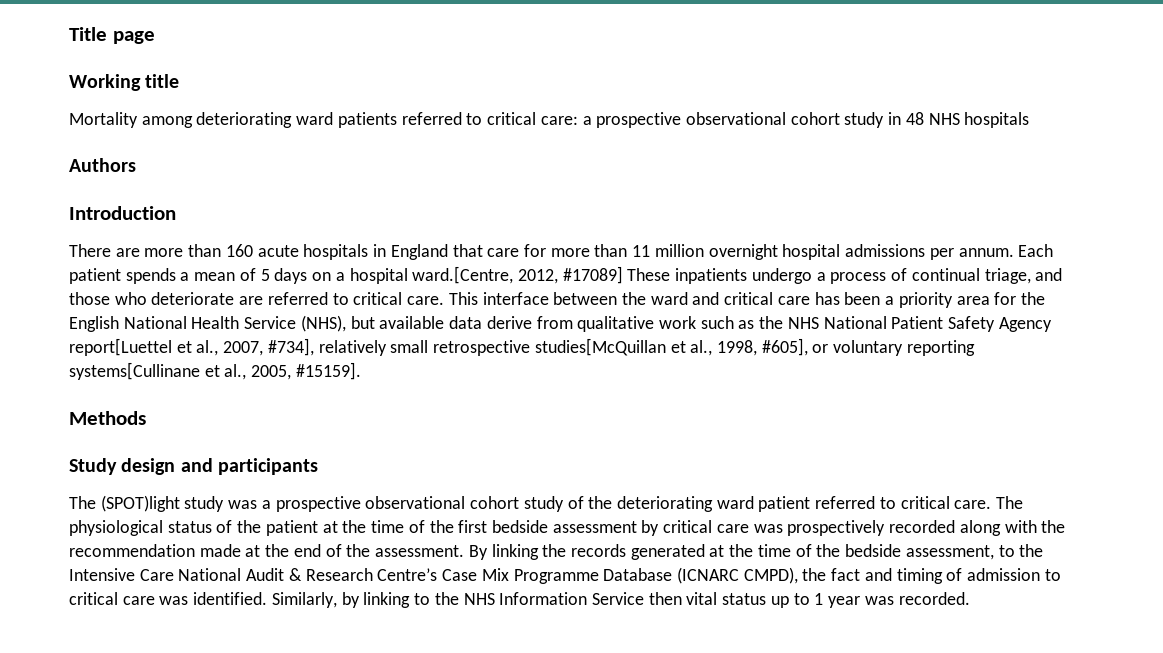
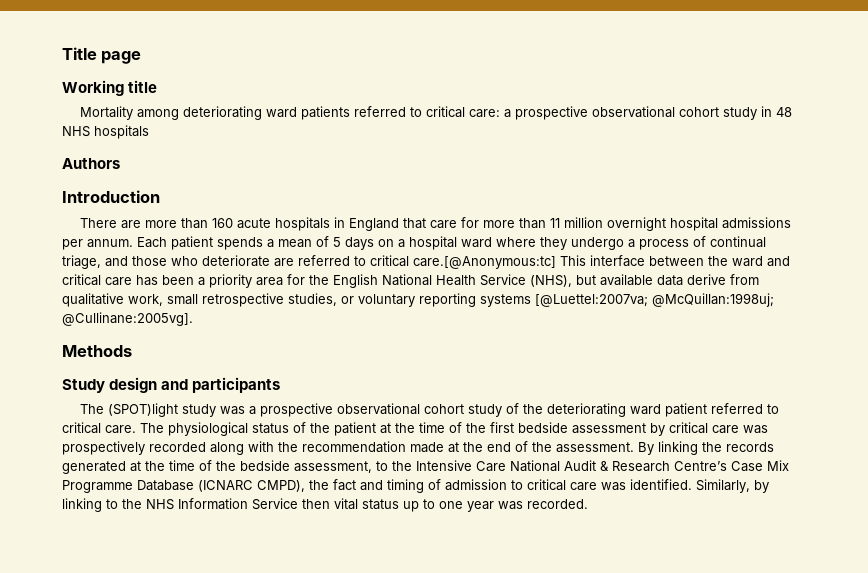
- Each patient spends a mean of 5 days on a hospital ward.[Centre, 2012, #17089] These inpatients undergo a process of continual triage, and those who deteriorate are referred to critical care. This interface between the ward and critical care has been a priority area for the English National Health Service (NHS), but available data derive from qualitative work such as the NHS National Patient Safety Agency report[Luettel et al., 2007, #734], relatively small retrospective studies[McQuillan et al., 1998, #605], or voluntary reporting systems[Cullinane et al., 2005, #15159].
+ Each patient spends a mean of 5 days on a hospital ward where they undergo a process of continual triage, and those who deteriorate are referred to critical care.[@Anonymous:tc] This interface between the ward and critical care has been a priority area for the English National Health Service (NHS), but available data derive from qualitative work, small retrospective studies, or voluntary reporting systems [@Luettel:2007va; @McQuillan:1998uj; @Cullinane:2005vg].
- Similarly, by linking to the NHS Information Service then vital status up to 1 year was recorded.
+ Similarly, by linking to the NHS Information Service then vital status up to one year was recorded.

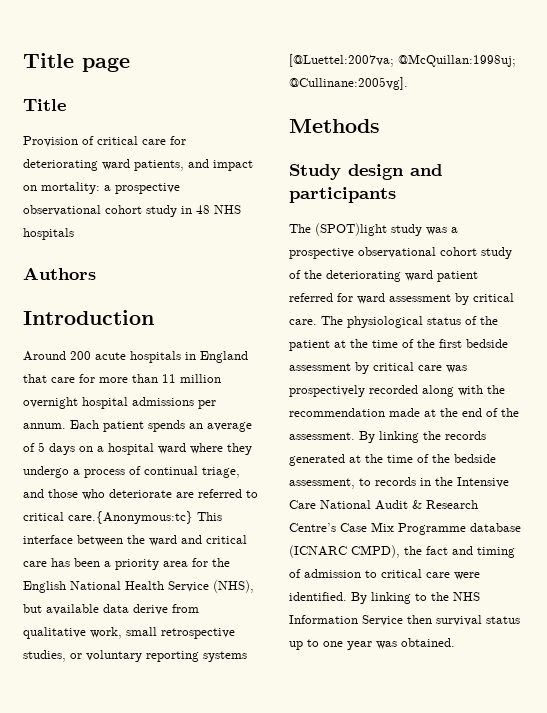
  Title page
- Working title
- Mortality among deteriorating ward patients referred to critical care: a prospective observational cohort study in 48 NHS hospitals
+ Title
+ Provision of critical care for deteriorating ward patients, and impact on mortality: a prospective observational cohort study in 48 NHS hospitals
- There are more than 160 acute hospitals in England that care for more than 11 million overnight hospital admissions per annum.
+ Around 200 acute hospitals in England that care for more than 11 million overnight hospital admissions per annum.
- Each patient spends a mean of 5 days on a hospital ward where they undergo a process of continual triage, and those who deteriorate are referred to critical care.[@Anonymous:tc] This interface between the ward and critical care has been a priority area for the English National Health Service (NHS), but available data derive from qualitative work, small retrospective studies, or voluntary reporting systems [@Luettel:2007va;
+ Each patient spends an average of 5 days on a hospital ward where they undergo a process of continual triage, and those who deteriorate are referred to critical care.{Anonymous:tc} This interface between the ward and critical care has been a priority area for the English National Health Service (NHS), but available data derive from qualitative work, small retrospective studies, or voluntary reporting systems [@Luettel:2007va;
- The (SPOT)light study was a prospective observational cohort study of the deteriorating ward patient referred to critical care.
+ The (SPOT)light study was a prospective observational cohort study of the deteriorating ward patient referred for ward assessment by critical care.
- By linking the records generated at the time of the bedside assessment, to the Intensive Care National Audit & Research Centre’s Case Mix Programme Database (ICNARC CMPD), the fact and timing of admission to critical care was identified. Similarly, by linking to the NHS Information Service then vital status up to one year was recorded.
+ By linking the records generated at the time of the bedside assessment, to records in the Intensive Care National Audit & Research Centre’s Case Mix Programme database (ICNARC CMPD), the fact and timing of admission to critical care were identified. By linking to the NHS Information Service then survival status up to one year was obtained.

